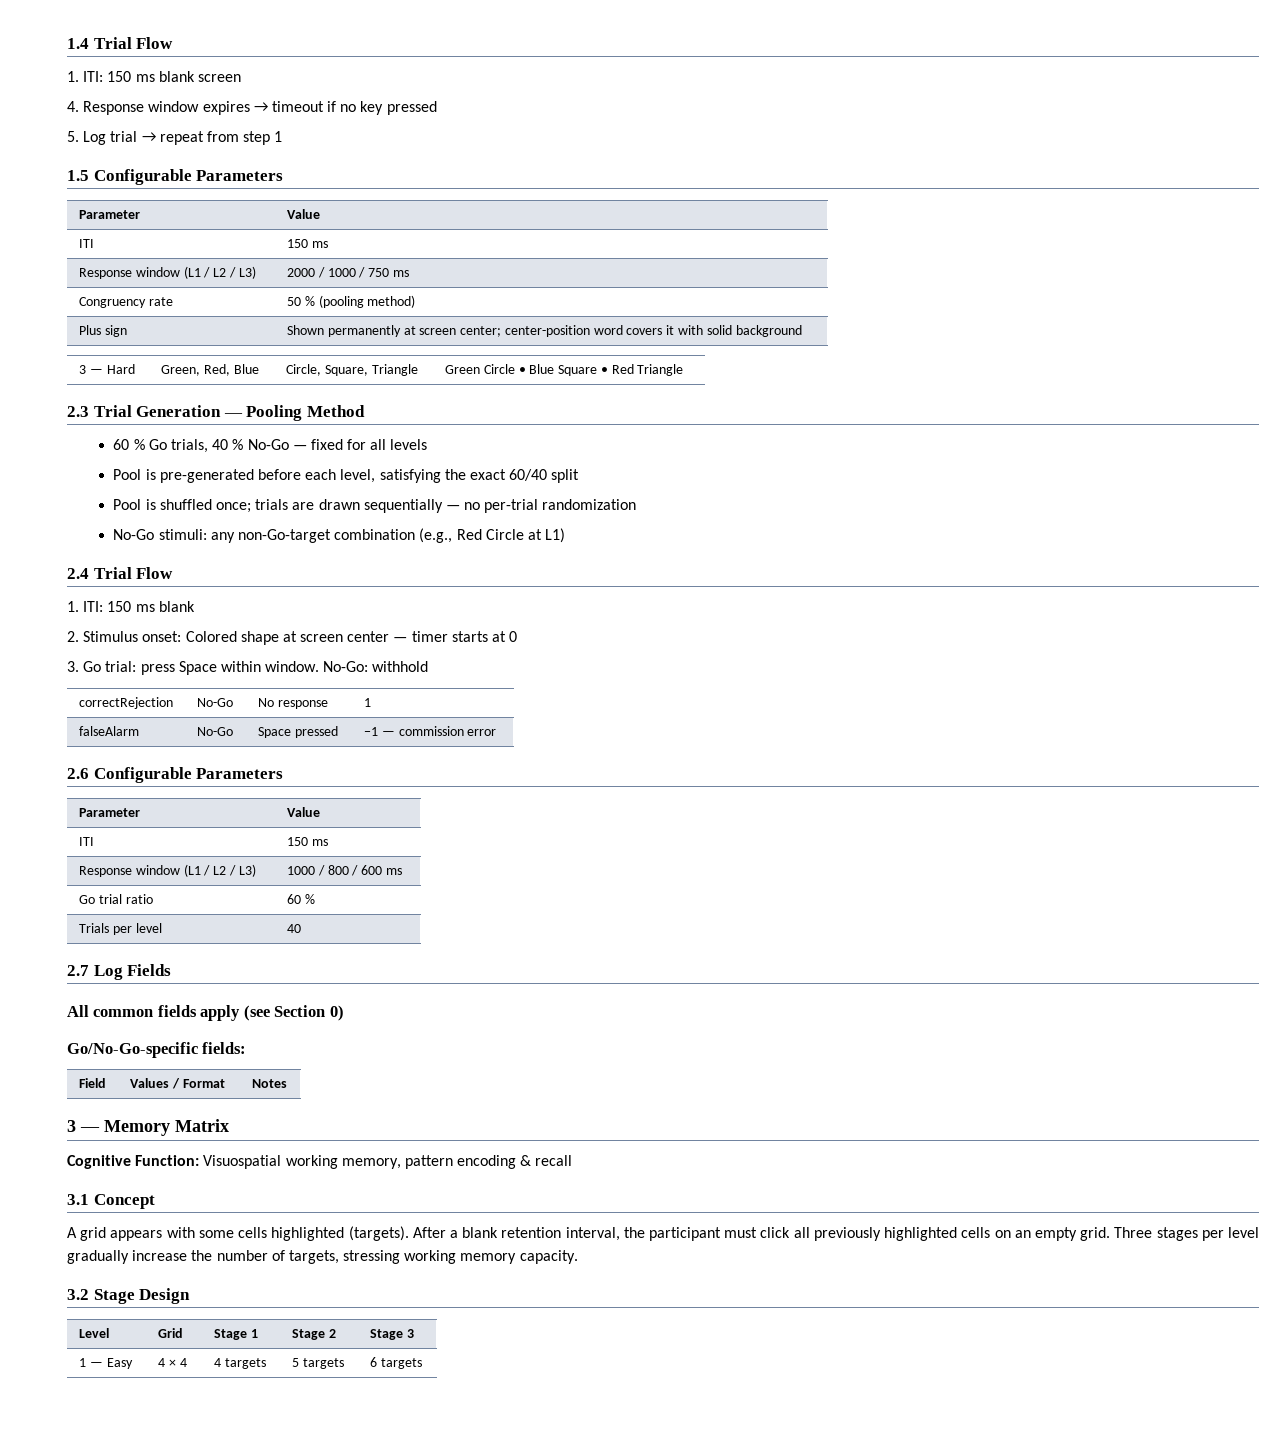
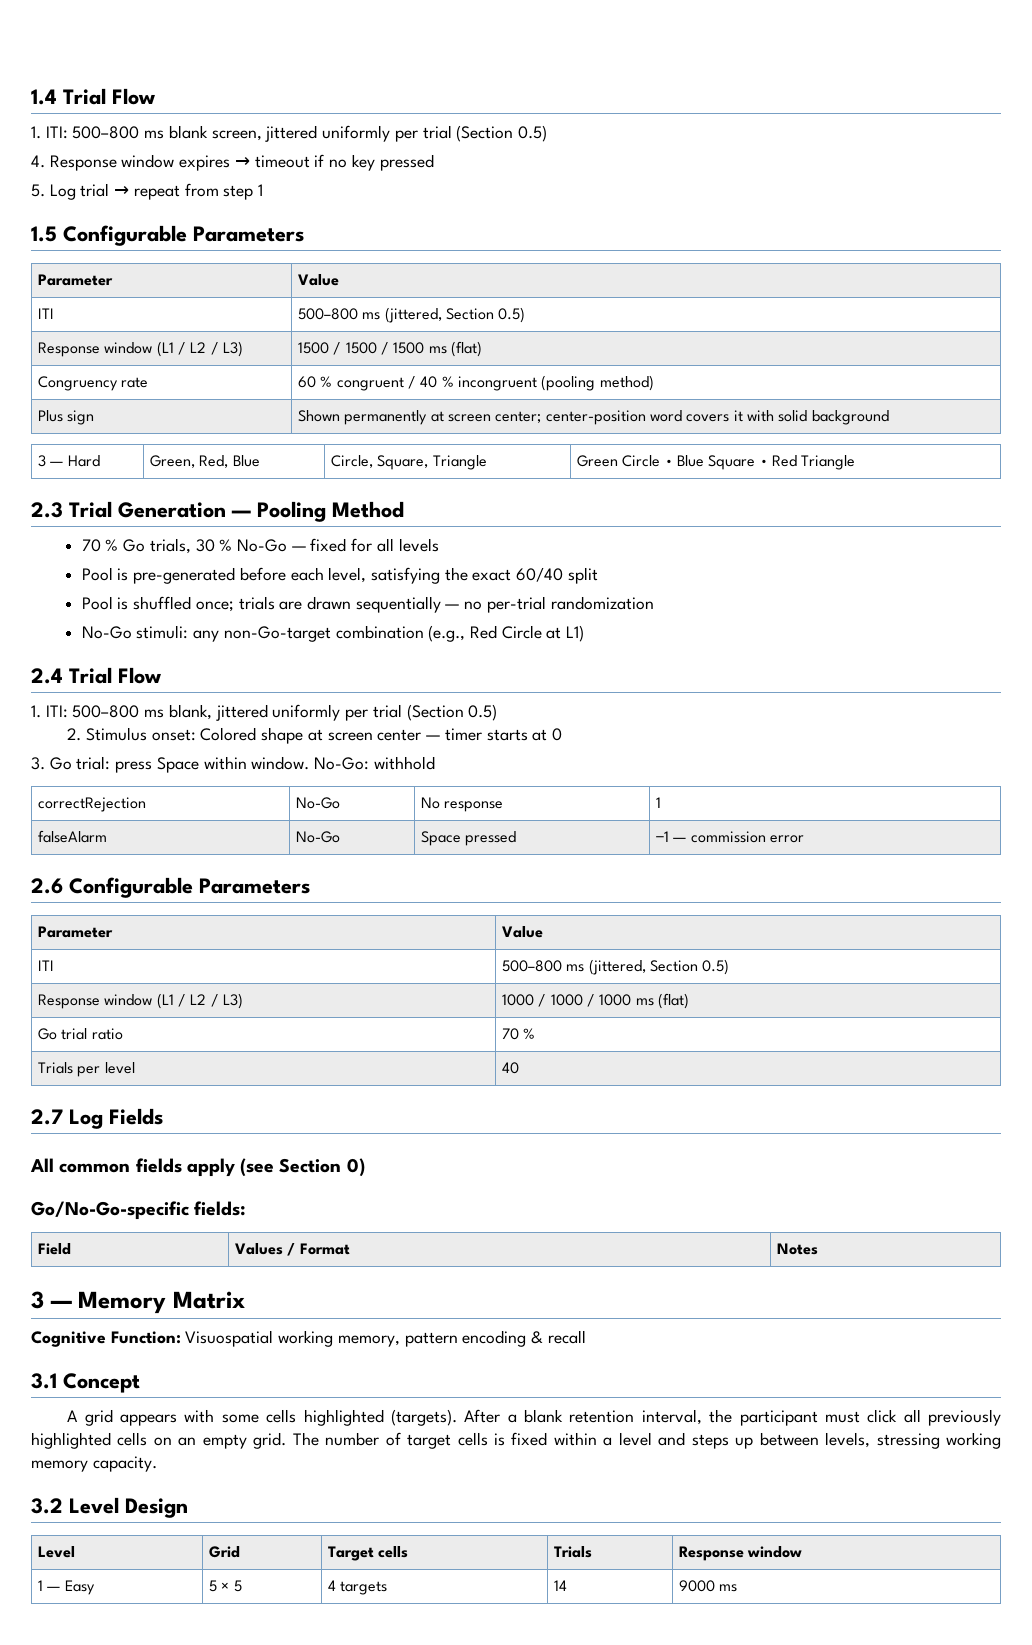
- 1. ITI: 150 ms blank screen
+ 1. ITI: 500–800 ms blank screen, jittered uniformly per trial (Section 0.5)
  1.5 Configurable Parameters
  Parameter | Value
- ITI | 150 ms
- Response window (L1 / L2 / L3) | 2000 / 1000 / 750 ms
+ ITI | 500–800 ms (jittered, Section 0.5)
+ Response window (L1 / L2 / L3) | 1500 / 1500 / 1500 ms (flat)
- Congruency rate | 50 % (pooling method)
+ Congruency rate | 60 % congruent / 40 % incongruent (pooling method)
- 60 % Go trials, 40 % No-Go — fixed for all levels
+ 70 % Go trials, 30 % No-Go — fixed for all levels
  2.4 Trial Flow
- 1. ITI: 150 ms blank
+ 1. ITI: 500–800 ms blank, jittered uniformly per trial (Section 0.5)
  2.6 Configurable Parameters
  Parameter | Value
- ITI | 150 ms
+ ITI | 500–800 ms (jittered, Section 0.5)
- Response window (L1 / L2 / L3) | 1000 / 800 / 600 ms
+ Response window (L1 / L2 / L3) | 1000 / 1000 / 1000 ms (flat)
- Go trial ratio | 60 %
+ Go trial ratio | 70 %
- Three stages per level gradually increase the number of targets, stressing working memory capacity.
+ The number of target cells is fixed within a level and steps up between levels, stressing working memory capacity.
- 3.2 Stage Design
+ 3.2 Level Design
- Level | Grid | Stage 1 | Stage 2 | Stage 3
+ Level | Grid | Target cells | Trials | Response window
- 1 — Easy | 4 × 4 | 4 targets | 5 targets | 6 targets
+ 1 — Easy | 5 × 5 | 4 targets | 14 | 9000 ms

